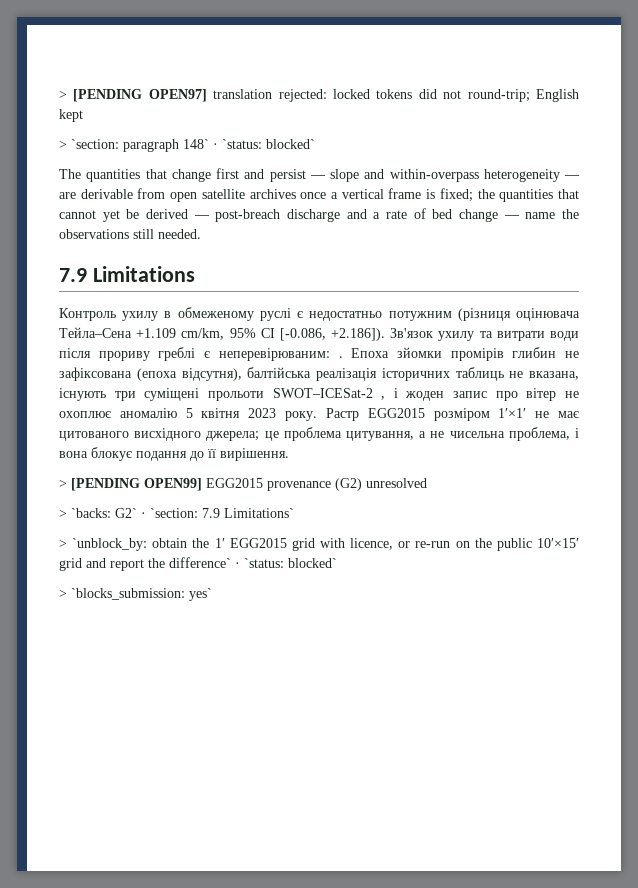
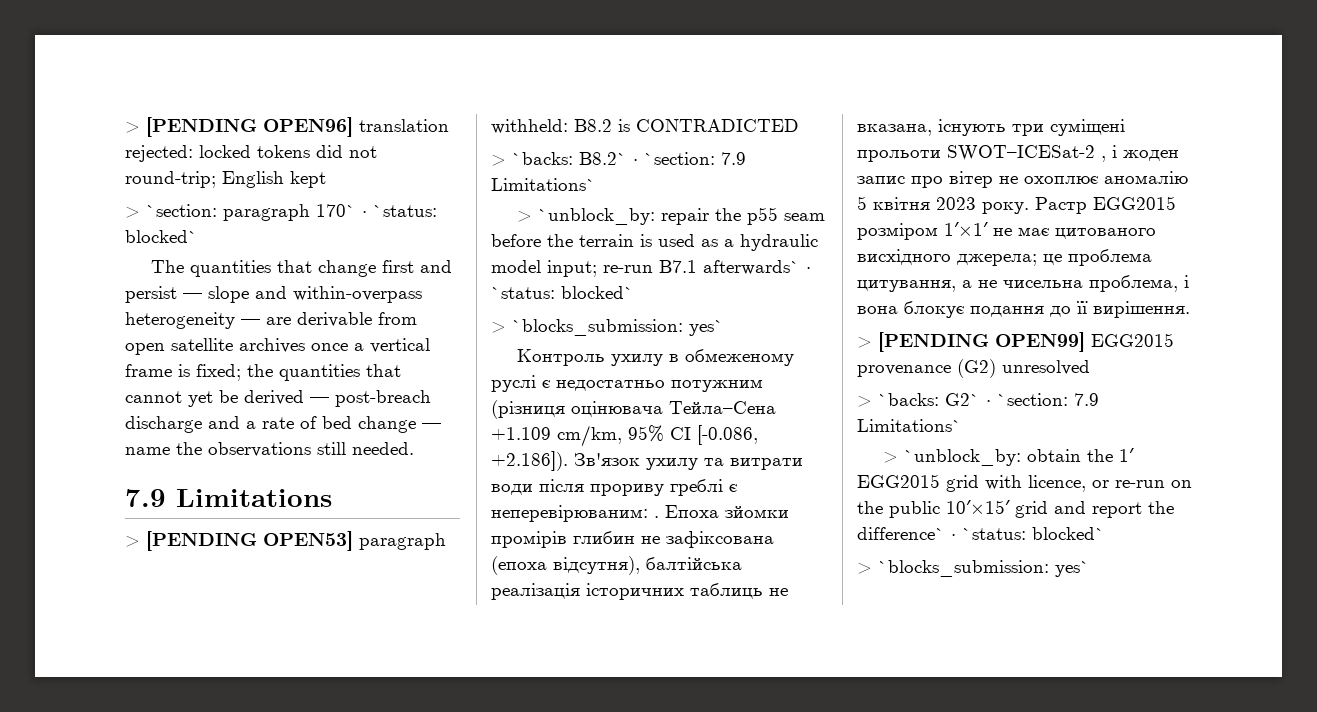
- > [PENDING OPEN97] translation rejected: locked tokens did not round-trip; English kept
+ > [PENDING OPEN96] translation rejected: locked tokens did not round-trip; English kept
- > `section: paragraph 148` · `status: blocked`
+ > `section: paragraph 170` · `status: blocked`
+ > [PENDING OPEN53] paragraph withheld: B8.2 is CONTRADICTED
+ > `backs: B8.2` · `section: 7.9 Limitations`
+ > `unblock_by: repair the p55 seam before the terrain is used as a hydraulic model input; re-run B7.1 afterwards` · `status: blocked`
+ > `blocks_submission: yes`

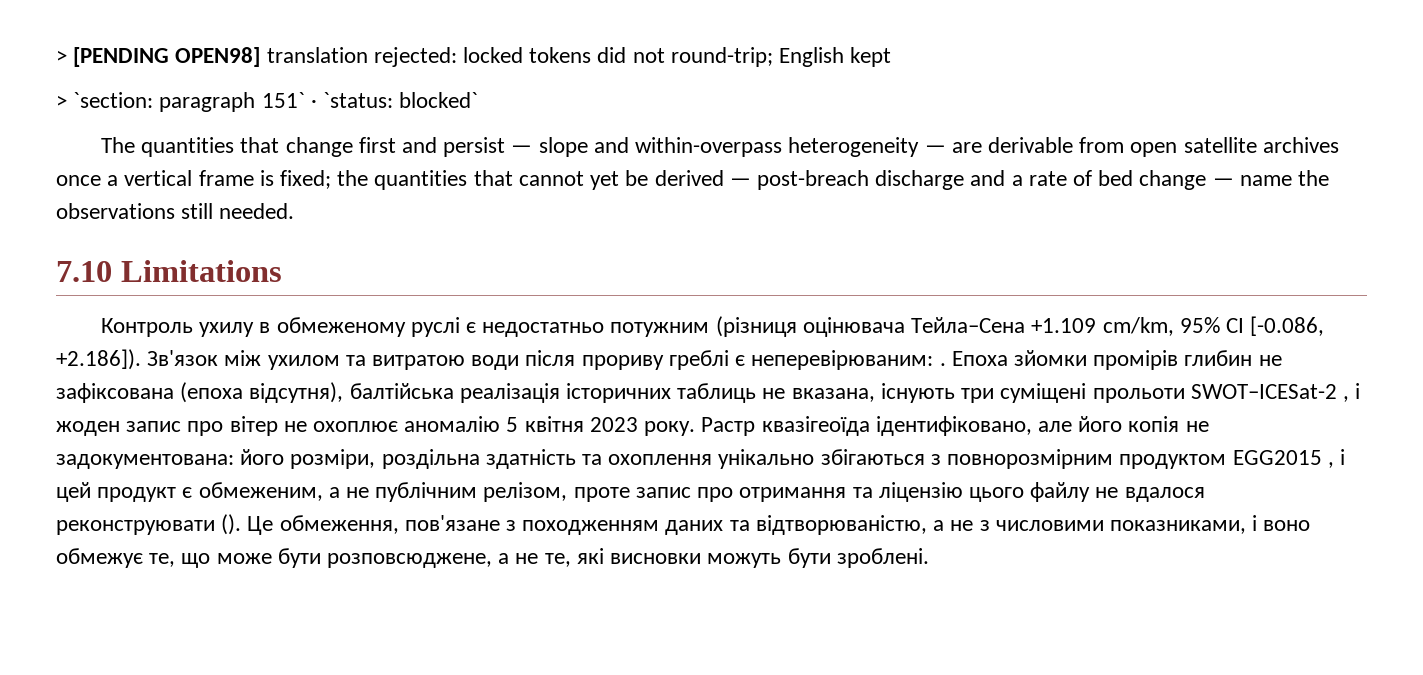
- > [PENDING OPEN96] translation rejected: locked tokens did not round-trip; English kept
+ > [PENDING OPEN98] translation rejected: locked tokens did not round-trip; English kept
- > `section: paragraph 170` · `status: blocked`
+ > `section: paragraph 151` · `status: blocked`
- 7.9 Limitations
+ 7.10 Limitations
- > [PENDING OPEN53] paragraph withheld: B8.2 is CONTRADICTED
- > `backs: B8.2` · `section: 7.9 Limitations`
- > `unblock_by: repair the p55 seam before the terrain is used as a hydraulic model input; re-run B7.1 afterwards` · `status: blocked`
- > `blocks_submission: yes`
- Контроль ухилу в обмеженому руслі є недостатньо потужним (різниця оцінювача Тейла–Сена +1.109 cm/km, 95% CI [-0.086, +2.186]). Зв'язок ухилу та витрати води після прориву греблі є неперевірюваним: .
+ Контроль ухилу в обмеженому руслі є недостатньо потужним (різниця оцінювача Тейла–Сена +1.109 cm/km, 95% CI [-0.086, +2.186]). Зв'язок між ухилом та витратою води після прориву греблі є неперевірюваним: .
- Растр EGG2015 розміром 1′×1′ не має цитованого висхідного джерела; це проблема цитування, а не чисельна проблема, і вона блокує подання до її вирішення.
- > [PENDING OPEN99] EGG2015 provenance (G2) unresolved
- > `backs: G2` · `section: 7.9 Limitations`
- > `unblock_by: obtain the 1′ EGG2015 grid with licence, or re-run on the public 10′×15′ grid and report the difference` · `status: blocked`
- > `blocks_submission: yes`
+ Растр квазігеоїда ідентифіковано, але його копія не задокументована: його розміри, роздільна здатність та охоплення унікально збігаються з повнорозмірним продуктом EGG2015 , і цей продукт є обмеженим, а не публічним релізом, проте запис про отримання та ліцензію цього файлу не вдалося реконструювати (). Це обмеження, пов'язане з походженням даних та відтворюваністю, а не з числовими показниками, і воно обмежує те, що може бути розповсюджене, а не те, які висновки можуть бути зроблені.

